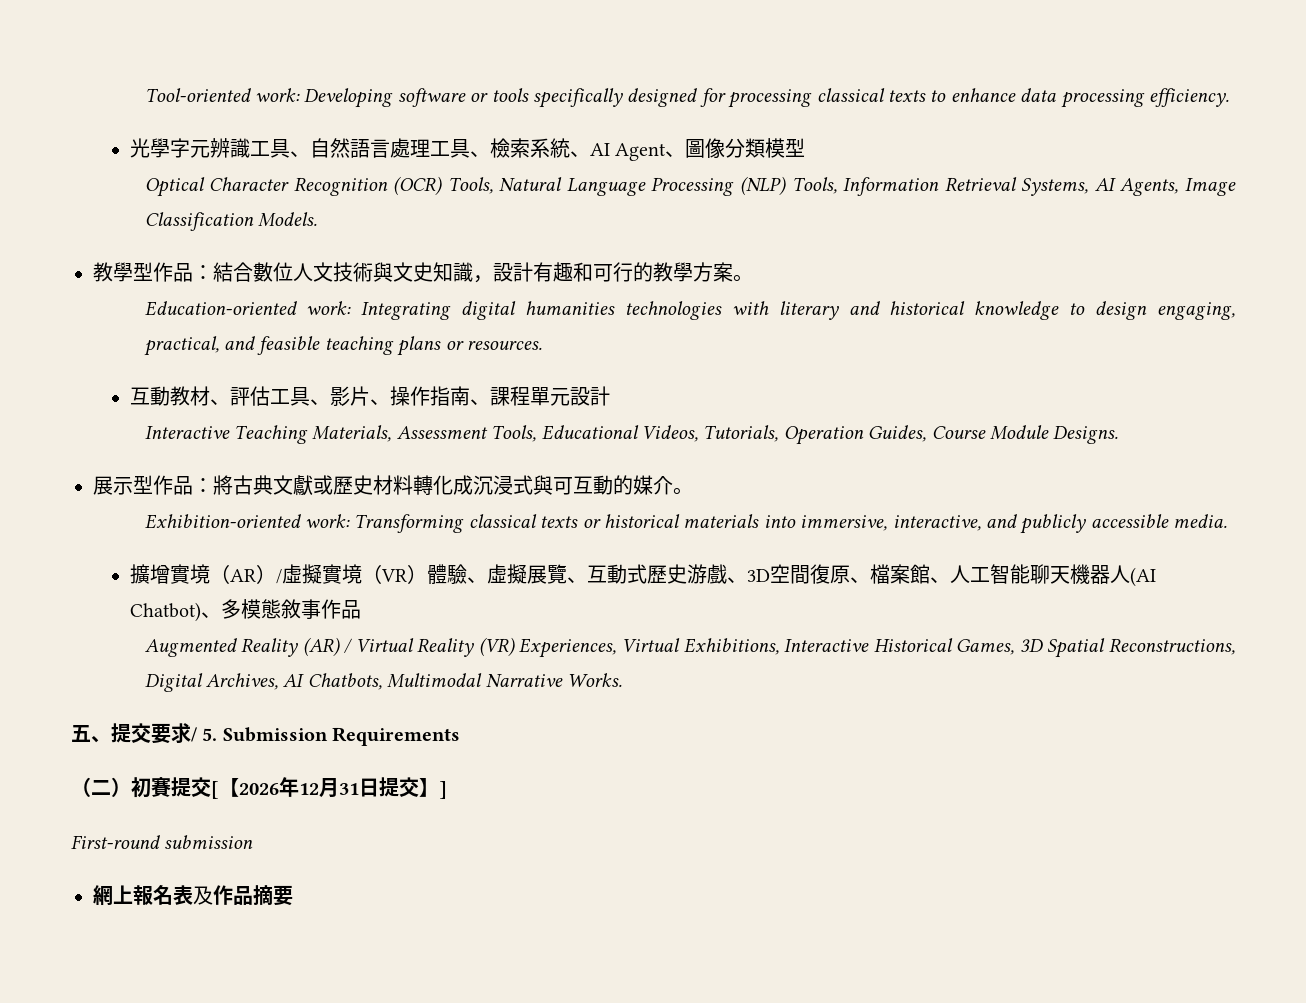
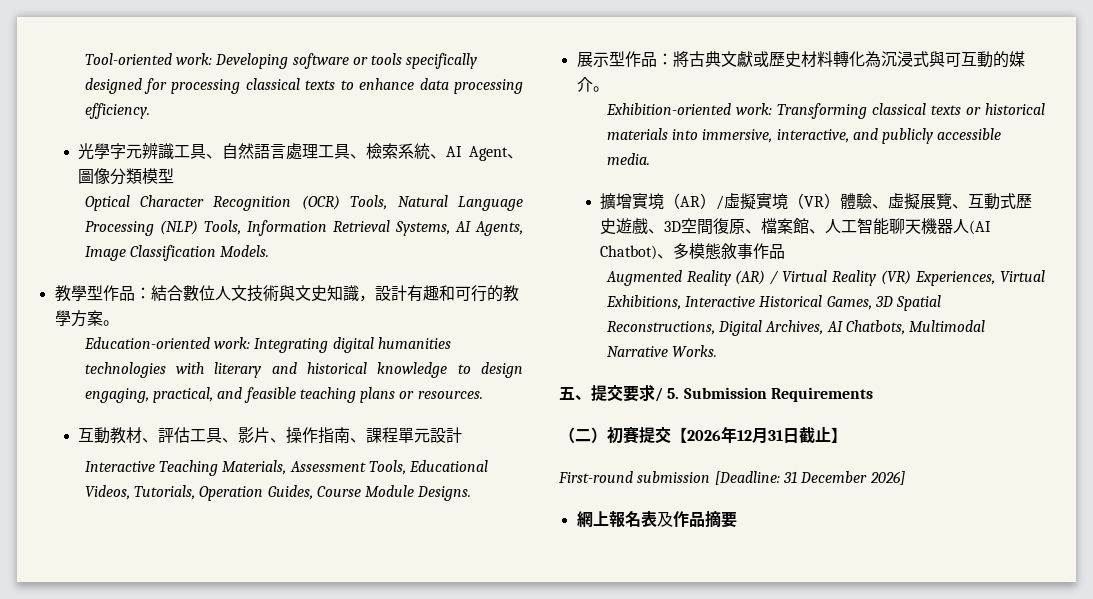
- 展示型作品：將古典文獻或歷史材料轉化成沉浸式與可互動的媒介。
+ 展示型作品：將古典文獻或歷史材料轉化為沉浸式與可互動的媒介。
- 擴增實境（AR）/虛擬實境（VR）體驗、虛擬展覽、互動式歷史游戲、3D空間復原、檔案館、人工智能聊天機器人(AI Chatbot)、多模態敘事作品
+ 擴增實境（AR）/虛擬實境（VR）體驗、虛擬展覽、互動式歷史遊戲、3D空間復原、檔案館、人工智能聊天機器人(AI Chatbot)、多模態敘事作品
- （二）初賽提交[【2026年12月31日提交】]
+ （二）初賽提交【2026年12月31日截止】
- First-round submission
+ First-round submission [Deadline: 31 December 2026]

